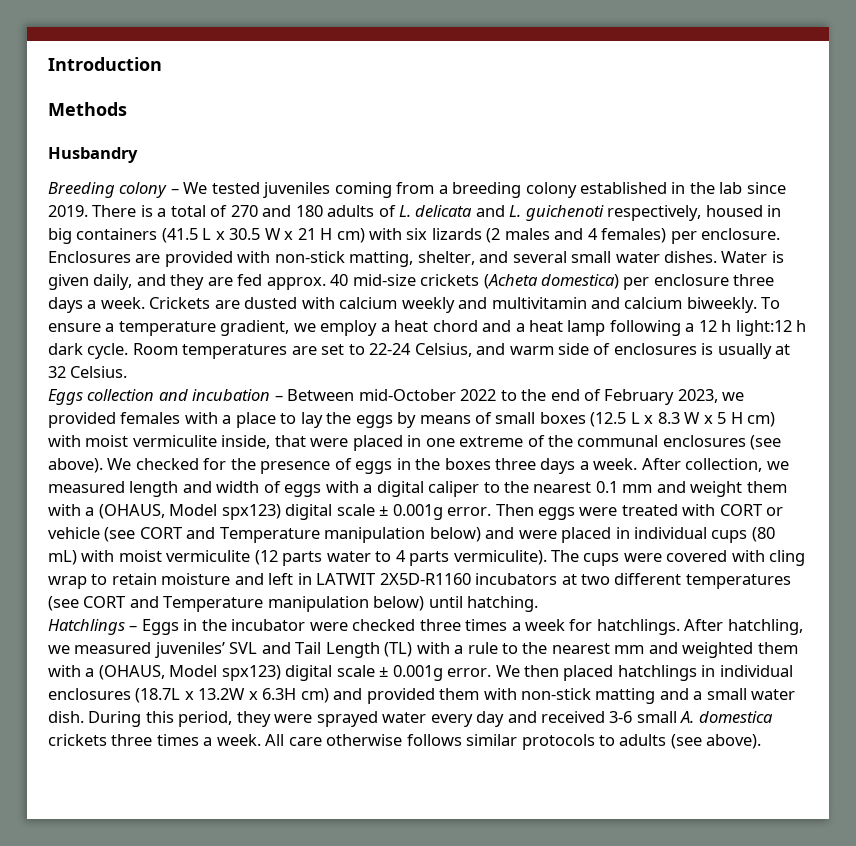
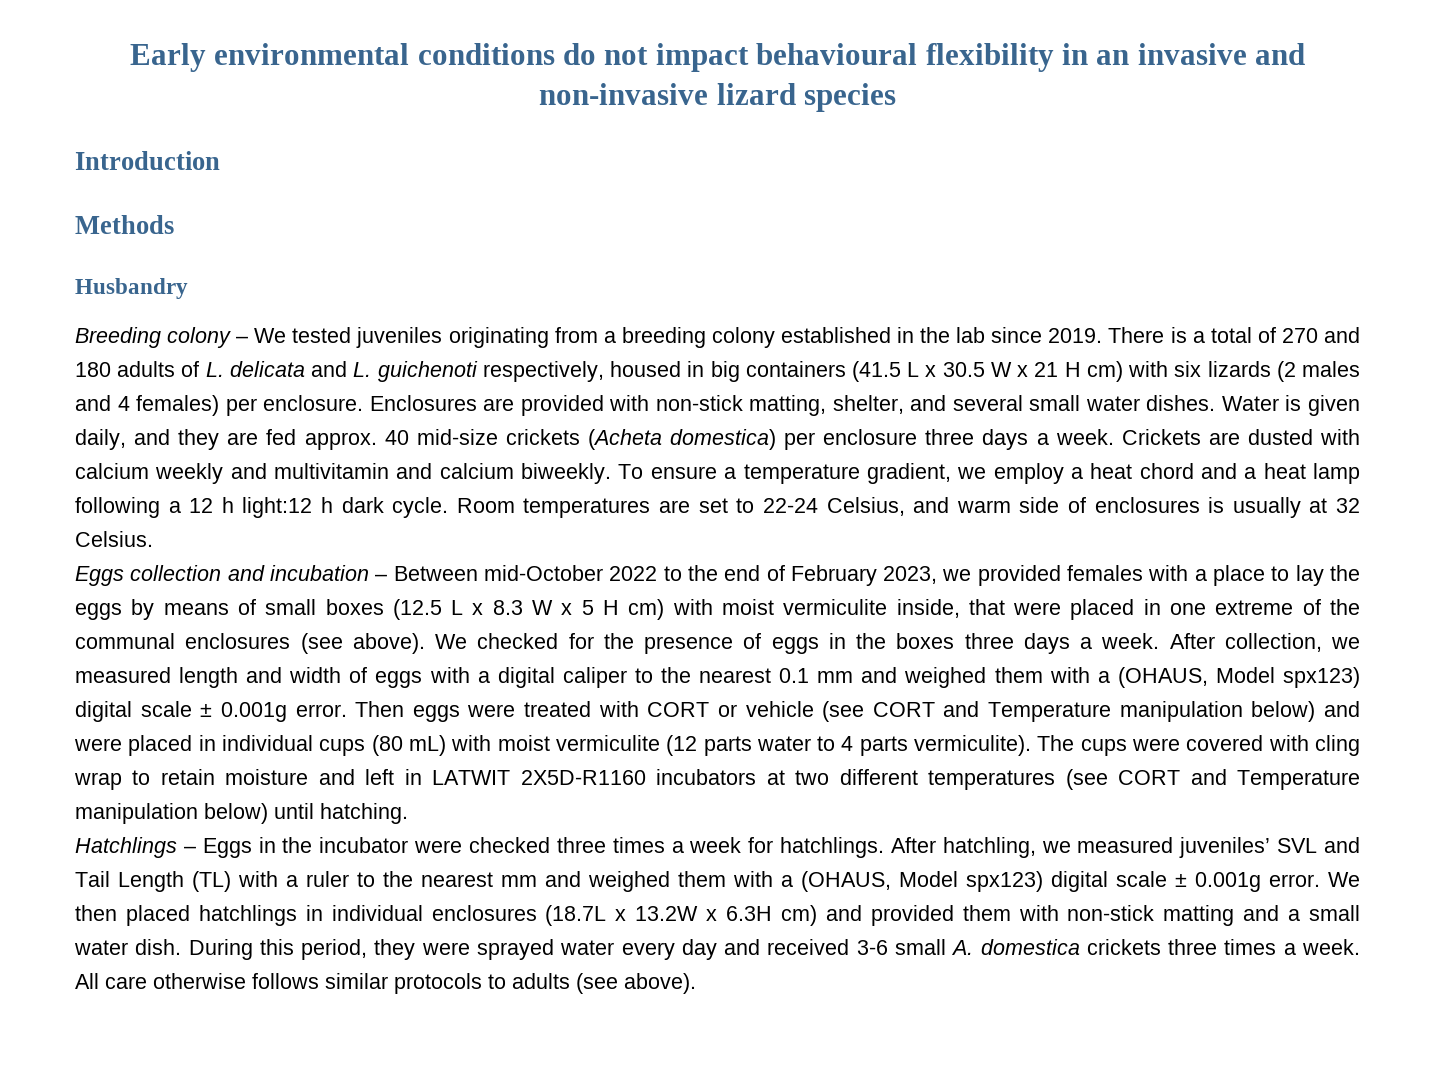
+ Early environmental conditions do not impact behavioural flexibility in an invasive and non-invasive lizard species
- Breeding colony – We tested juveniles coming from a breeding colony established in the lab since 2019.
+ Breeding colony – We tested juveniles originating from a breeding colony established in the lab since 2019.
- After collection, we measured length and width of eggs with a digital caliper to the nearest 0.1 mm and weight them with a (OHAUS, Model spx123) digital scale ± 0.001g error.
+ After collection, we measured length and width of eggs with a digital caliper to the nearest 0.1 mm and weighed them with a (OHAUS, Model spx123) digital scale ± 0.001g error.
- After hatchling, we measured juveniles’ SVL and Tail Length (TL) with a rule to the nearest mm and weighted them with a (OHAUS, Model spx123) digital scale ± 0.001g error.
+ After hatchling, we measured juveniles’ SVL and Tail Length (TL) with a ruler to the nearest mm and weighed them with a (OHAUS, Model spx123) digital scale ± 0.001g error.

